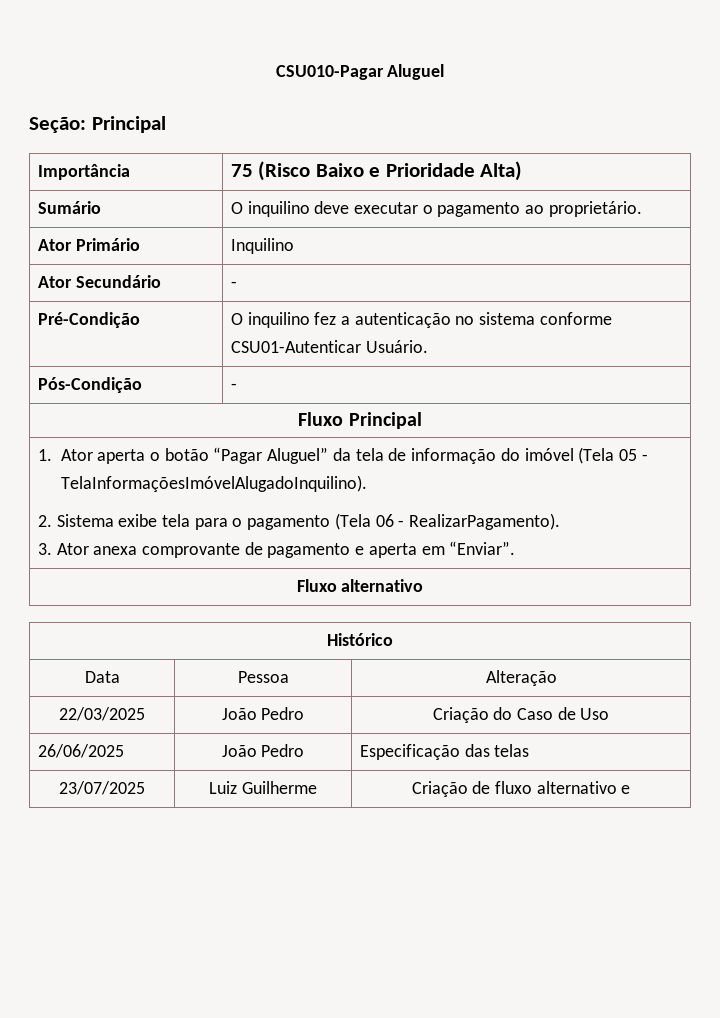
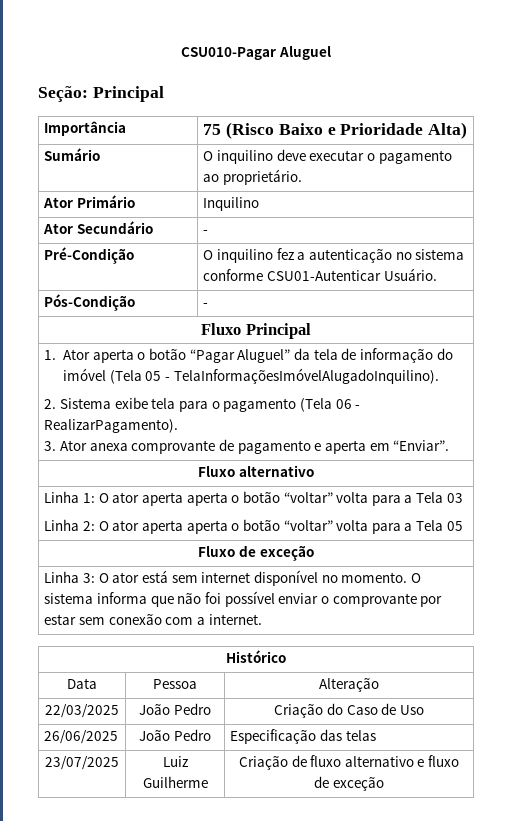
+ Linha 1: O ator aperta aperta o botão “voltar” volta para a Tela 03
+ Linha 2: O ator aperta aperta o botão “voltar” volta para a Tela 05
+ Fluxo de exceção
+ Linha 3: O ator está sem internet disponível no momento. O sistema informa que não foi possível enviar o comprovante por estar sem conexão com a internet.
- 23/07/2025 | Luiz Guilherme | Criação de fluxo alternativo e
+ 23/07/2025 | Luiz Guilherme | Criação de fluxo alternativo e fluxo de exceção

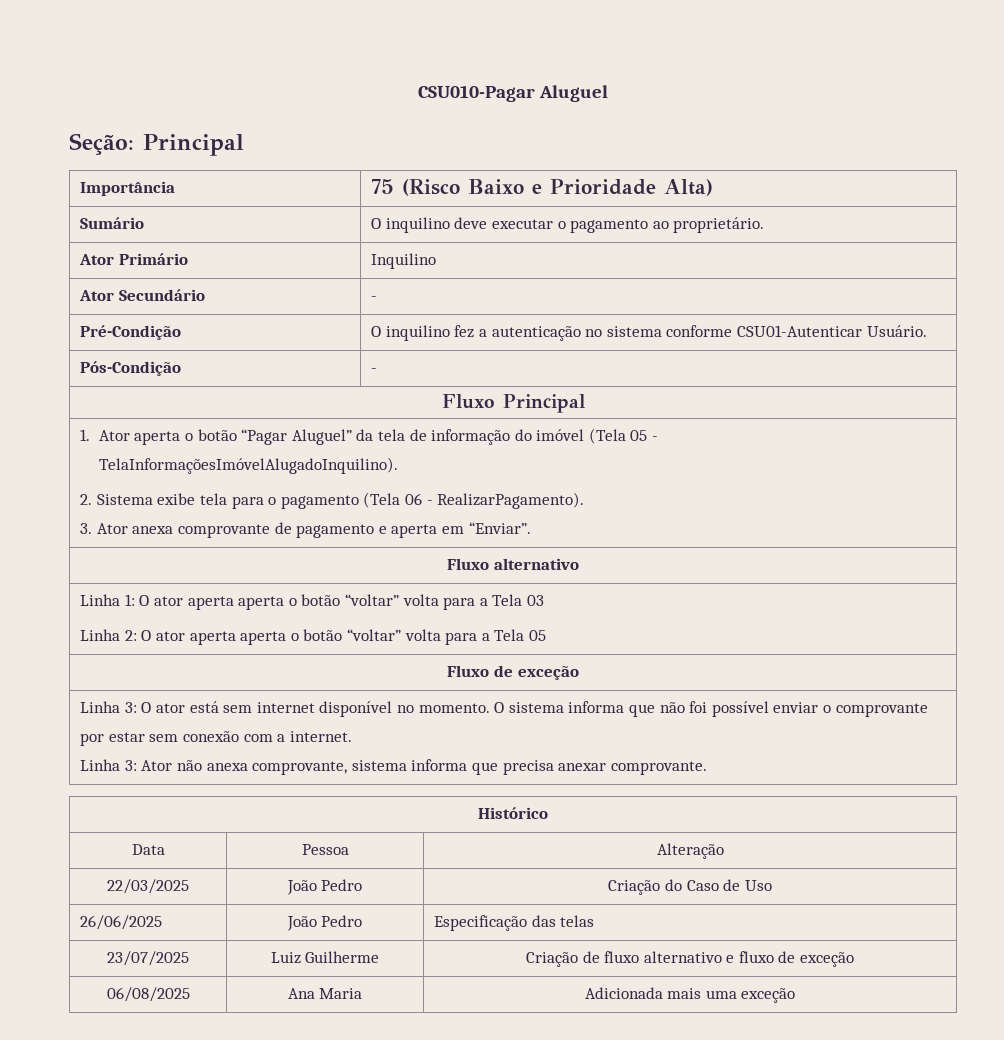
  Linha 3: O ator está sem internet disponível no momento. O sistema informa que não foi possível enviar o comprovante por estar sem conexão com a internet.
+ Linha 3: Ator não anexa comprovante, sistema informa que precisa anexar comprovante.
+ 06/08/2025 | Ana Maria | Adicionada mais uma exceção

